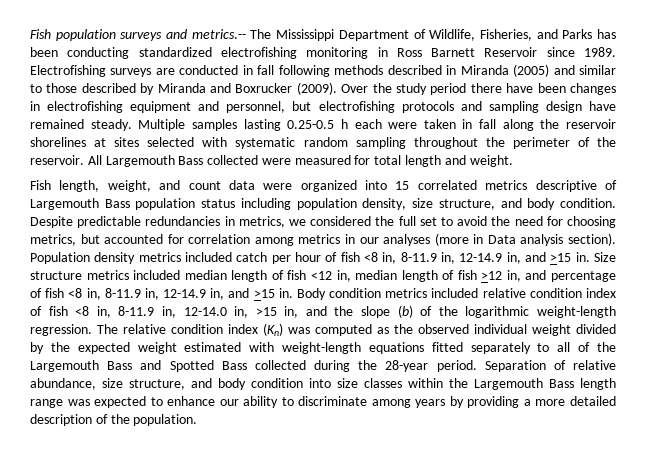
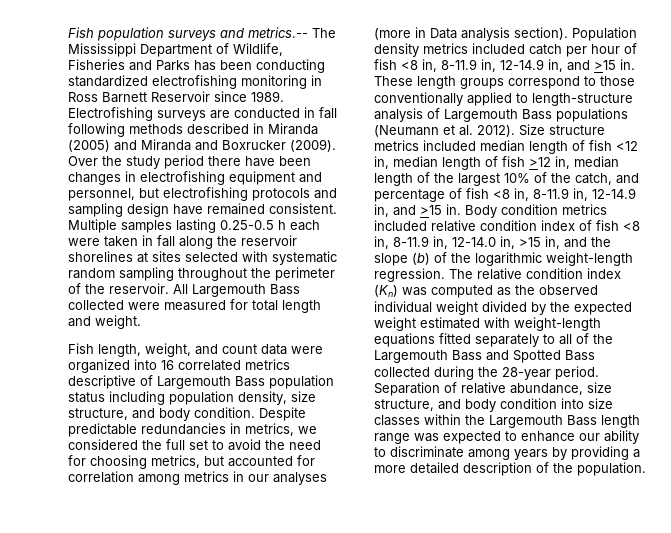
- Fish population surveys and metrics.-- The Mississippi Department of Wildlife, Fisheries, and Parks has been conducting standardized electrofishing monitoring in Ross Barnett Reservoir since 1989.
+ Fish population surveys and metrics.-- The Mississippi Department of Wildlife, Fisheries and Parks has been conducting standardized electrofishing monitoring in Ross Barnett Reservoir since 1989.
- Electrofishing surveys are conducted in fall following methods described in Miranda (2005) and similar to those described by Miranda and Boxrucker (2009).
+ Electrofishing surveys are conducted in fall following methods described in Miranda (2005) and Miranda and Boxrucker (2009).
- Over the study period there have been changes in electrofishing equipment and personnel, but electrofishing protocols and sampling design have remained steady.
+ Over the study period there have been changes in electrofishing equipment and personnel, but electrofishing protocols and sampling design have remained consistent.
- Fish length, weight, and count data were organized into 15 correlated metrics descriptive of Largemouth Bass population status including population density, size structure, and body condition.
+ Fish length, weight, and count data were organized into 16 correlated metrics descriptive of Largemouth Bass population status including population density, size structure, and body condition.
+ These length groups correspond to those conventionally applied to length-structure analysis of Largemouth Bass populations (Neumann et al. 2012).
- Size structure metrics included median length of fish <12 in, median length of fish >12 in, and percentage of fish <8 in, 8-11.9 in, 12-14.9 in, and >15 in.
+ Size structure metrics included median length of fish <12 in, median length of fish >12 in, median length of the largest 10% of the catch, and percentage of fish <8 in, 8-11.9 in, 12-14.9 in, and >15 in.

